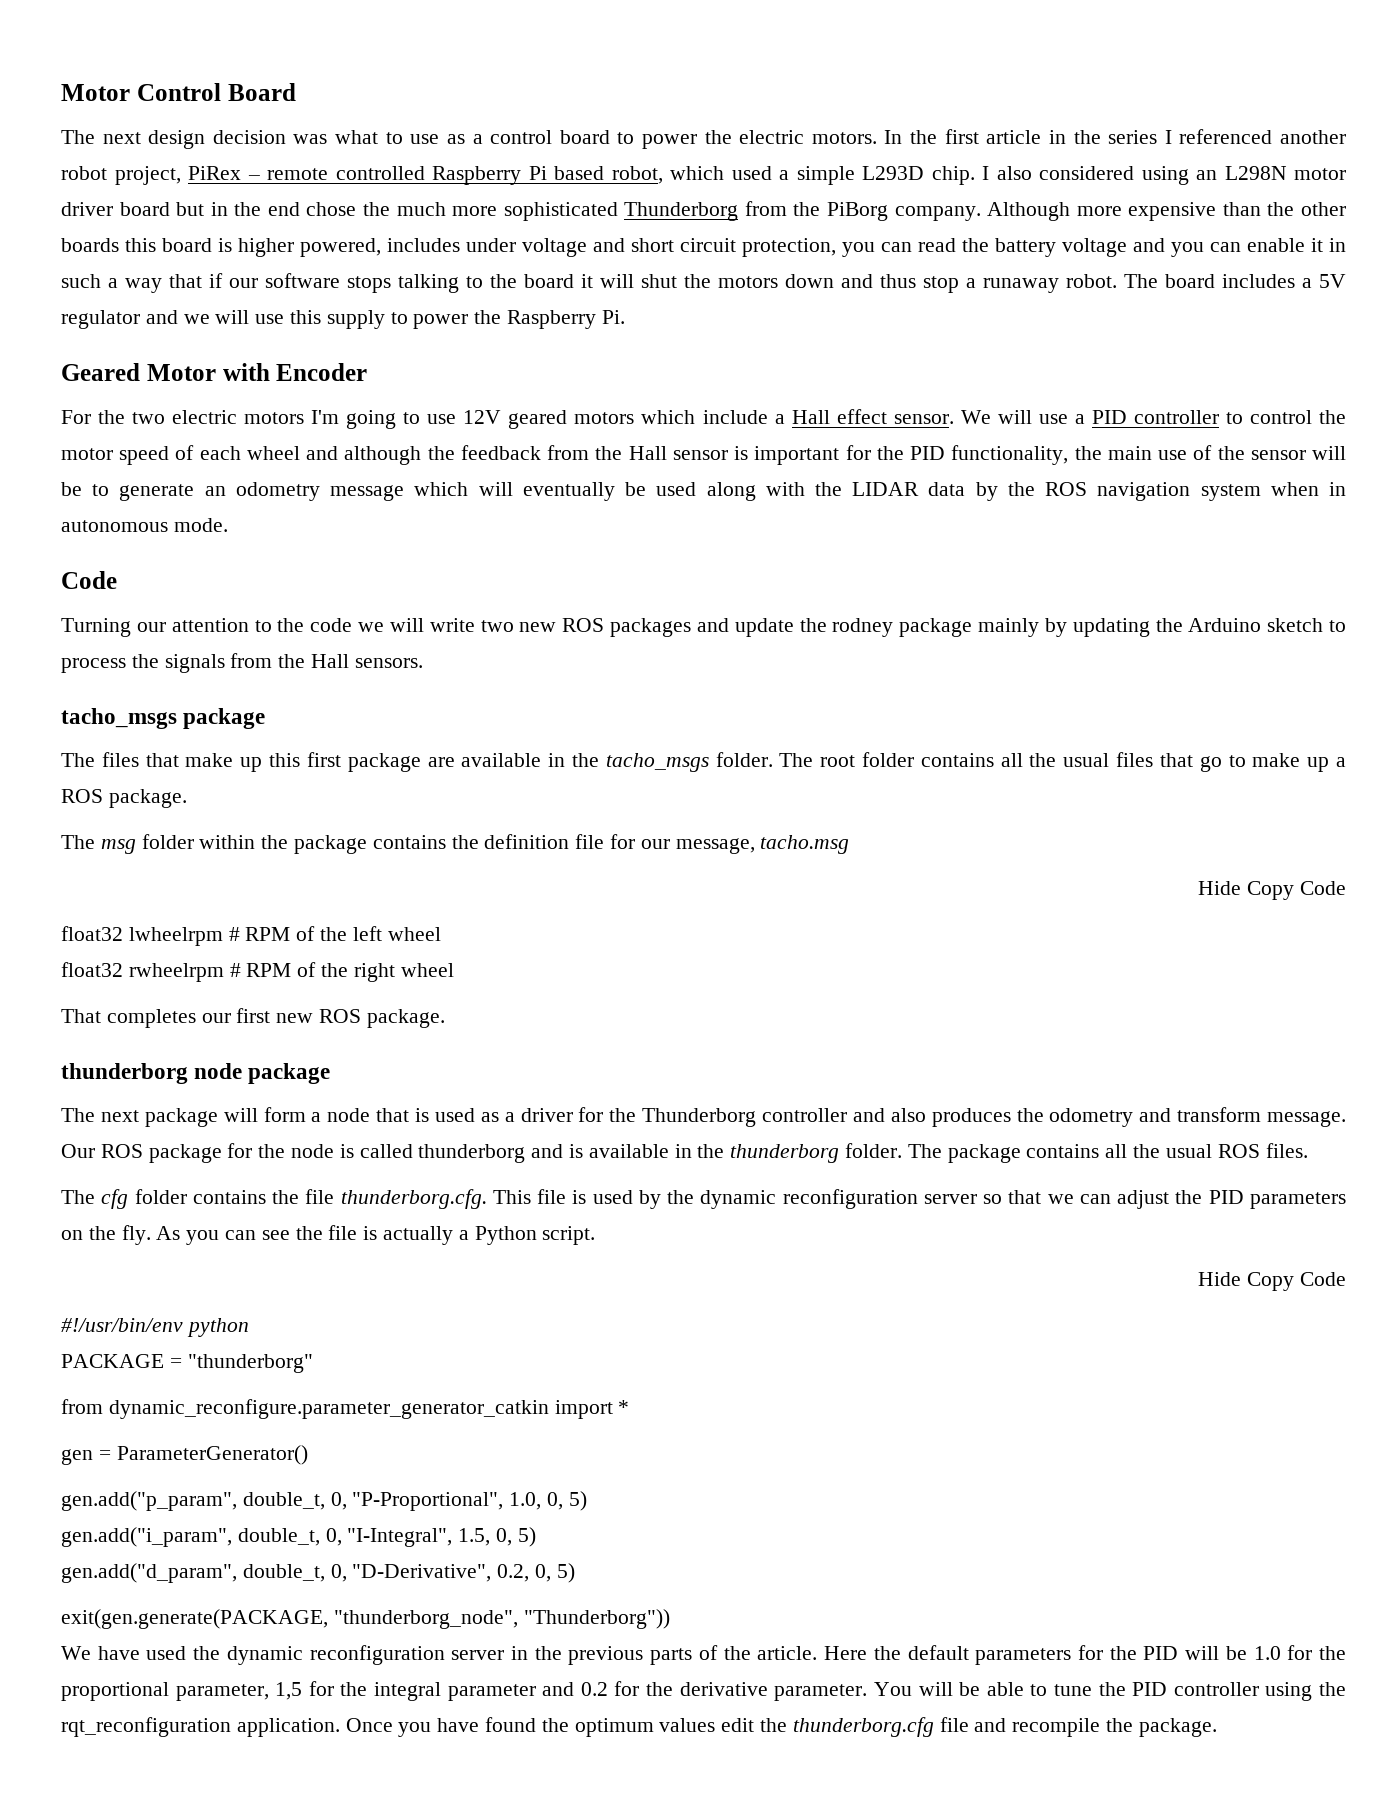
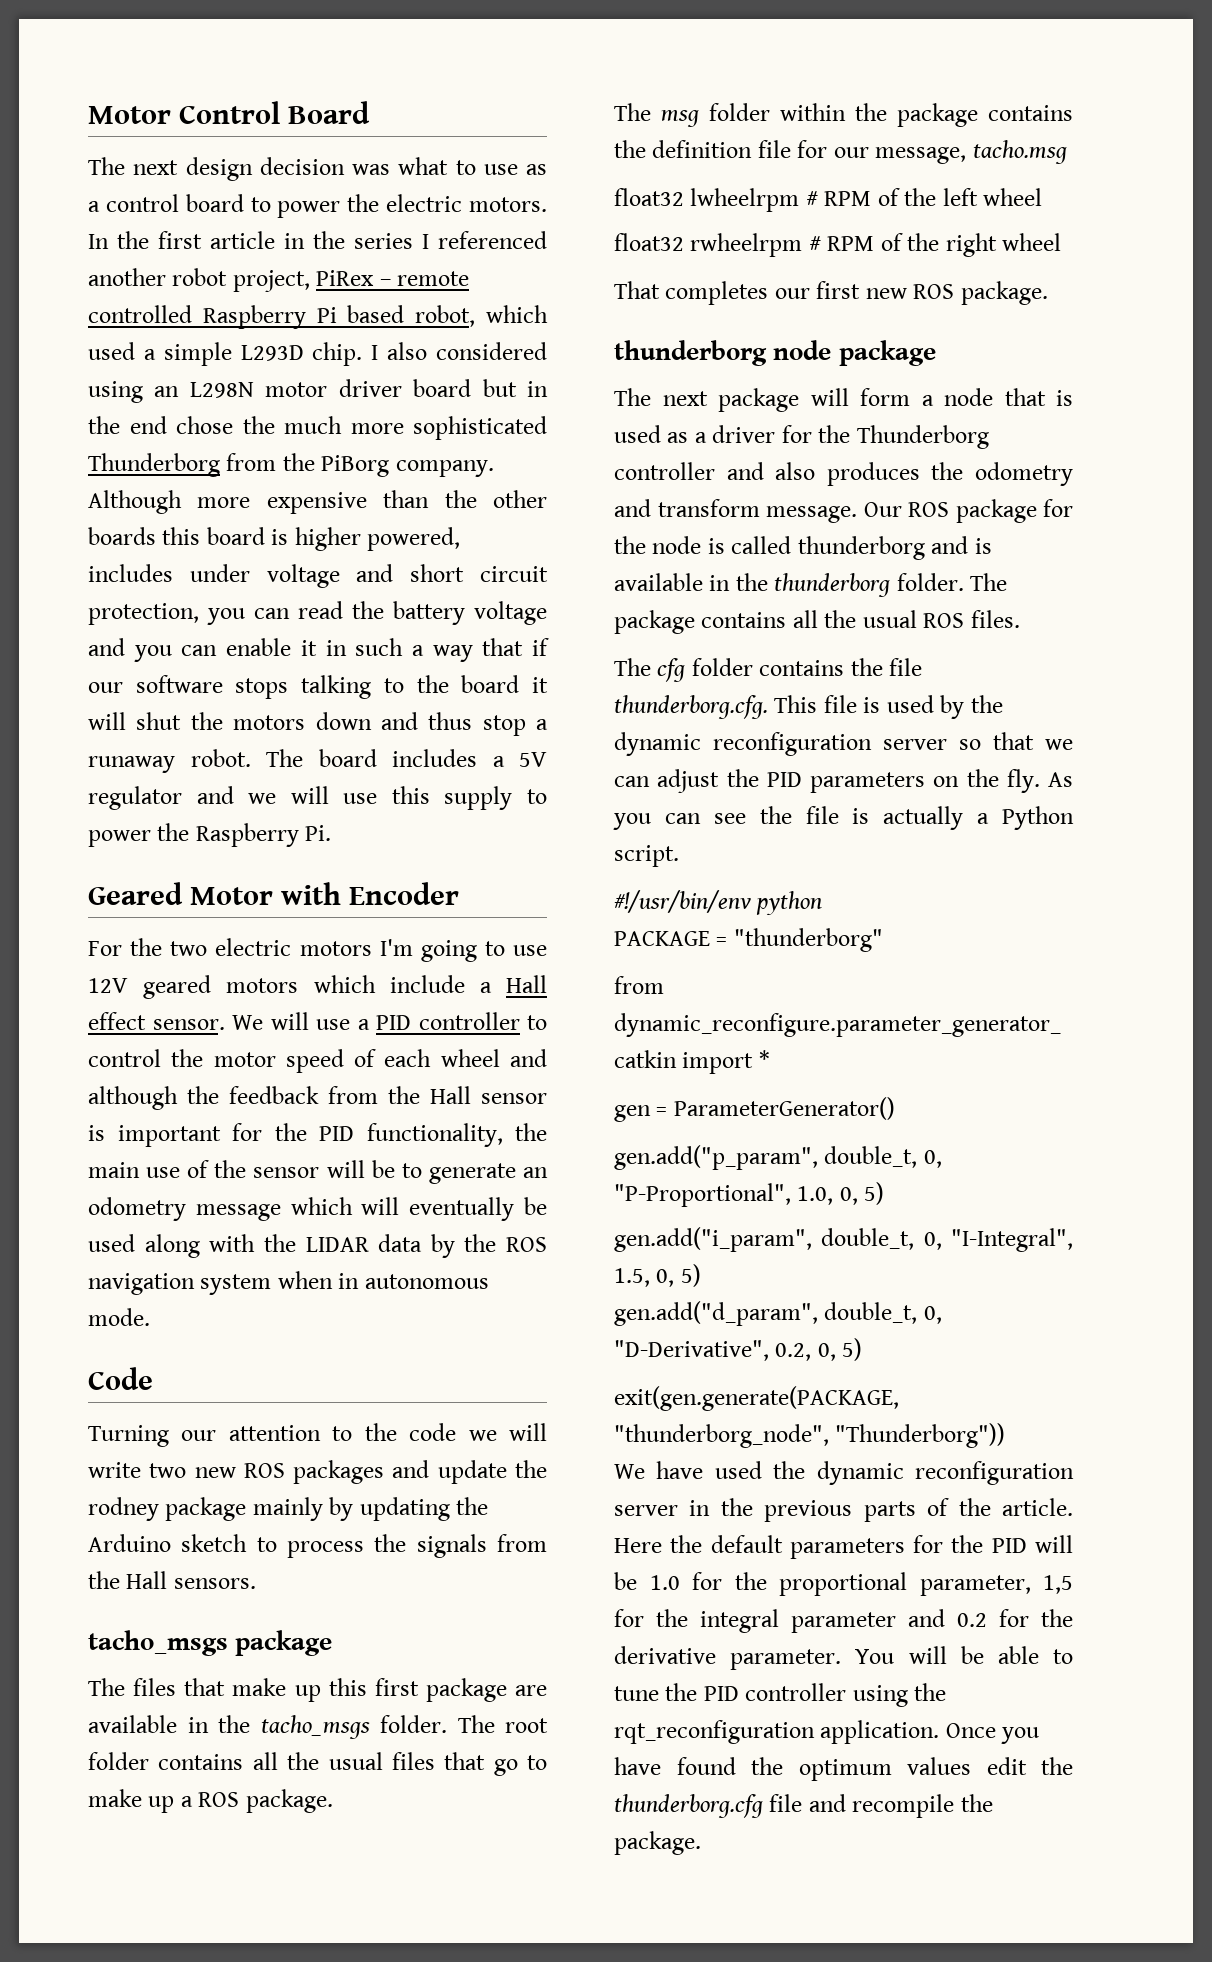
  The msg folder within the package contains the definition file for our message, tacho.msg
- Hide Copy Code
  As you can see the file is actually a Python script.
- Hide Copy Code

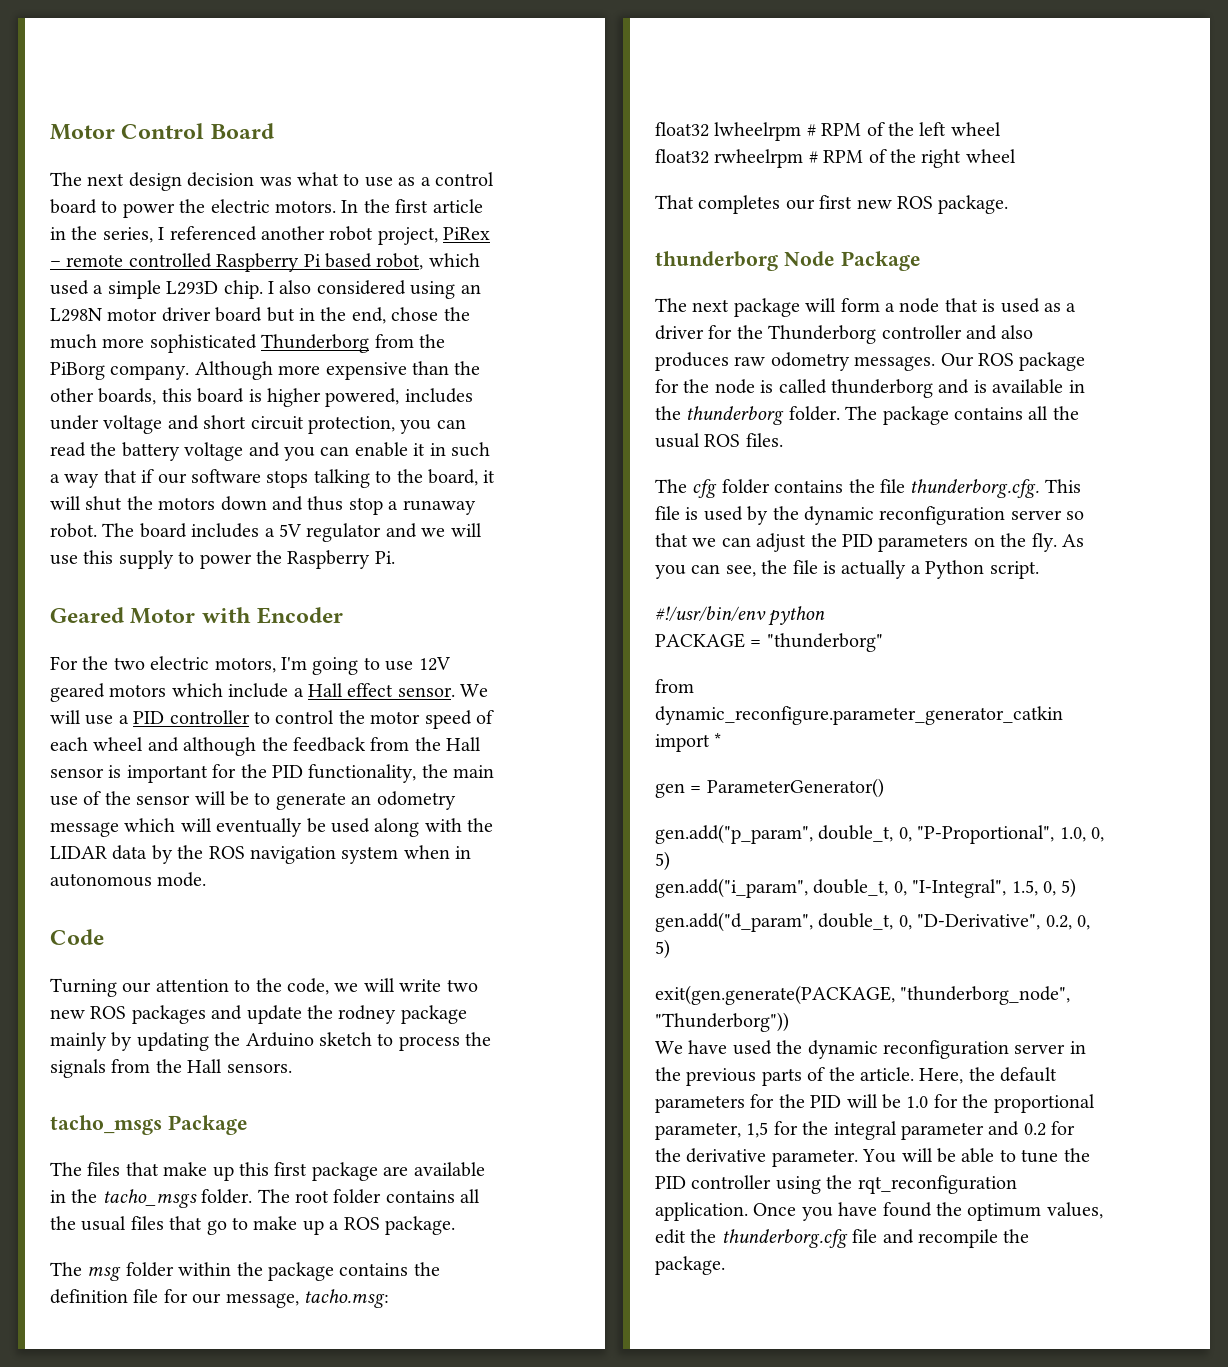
- In the first article in the series I referenced another robot project, PiRex – remote controlled Raspberry Pi based robot, which used a simple L293D chip.
+ In the first article in the series, I referenced another robot project, PiRex – remote controlled Raspberry Pi based robot, which used a simple L293D chip.
- I also considered using an L298N motor driver board but in the end chose the much more sophisticated Thunderborg from the PiBorg company.
+ I also considered using an L298N motor driver board but in the end, chose the much more sophisticated Thunderborg from the PiBorg company.
- Although more expensive than the other boards this board is higher powered, includes under voltage and short circuit protection, you can read the battery voltage and you can enable it in such a way that if our software stops talking to the board it will shut the motors down and thus stop a runaway robot.
+ Although more expensive than the other boards, this board is higher powered, includes under voltage and short circuit protection, you can read the battery voltage and you can enable it in such a way that if our software stops talking to the board, it will shut the motors down and thus stop a runaway robot.
- For the two electric motors I'm going to use 12V geared motors which include a Hall effect sensor.
+ For the two electric motors, I'm going to use 12V geared motors which include a Hall effect sensor.
- Turning our attention to the code we will write two new ROS packages and update the rodney package mainly by updating the Arduino sketch to process the signals from the Hall sensors.
+ Turning our attention to the code, we will write two new ROS packages and update the rodney package mainly by updating the Arduino sketch to process the signals from the Hall sensors.
- tacho_msgs package
+ tacho_msgs Package
- The msg folder within the package contains the definition file for our message, tacho.msg
+ The msg folder within the package contains the definition file for our message, tacho.msg:
- thunderborg node package
+ thunderborg Node Package
- The next package will form a node that is used as a driver for the Thunderborg controller and also produces the odometry and transform message.
+ The next package will form a node that is used as a driver for the Thunderborg controller and also produces raw odometry messages.
- As you can see the file is actually a Python script.
+ As you can see, the file is actually a Python script.
- Here the default parameters for the PID will be 1.0 for the proportional parameter, 1,5 for the integral parameter and 0.2 for the derivative parameter.
+ Here, the default parameters for the PID will be 1.0 for the proportional parameter, 1,5 for the integral parameter and 0.2 for the derivative parameter.
- Once you have found the optimum values edit the thunderborg.cfg file and recompile the package.
+ Once you have found the optimum values, edit the thunderborg.cfg file and recompile the package.

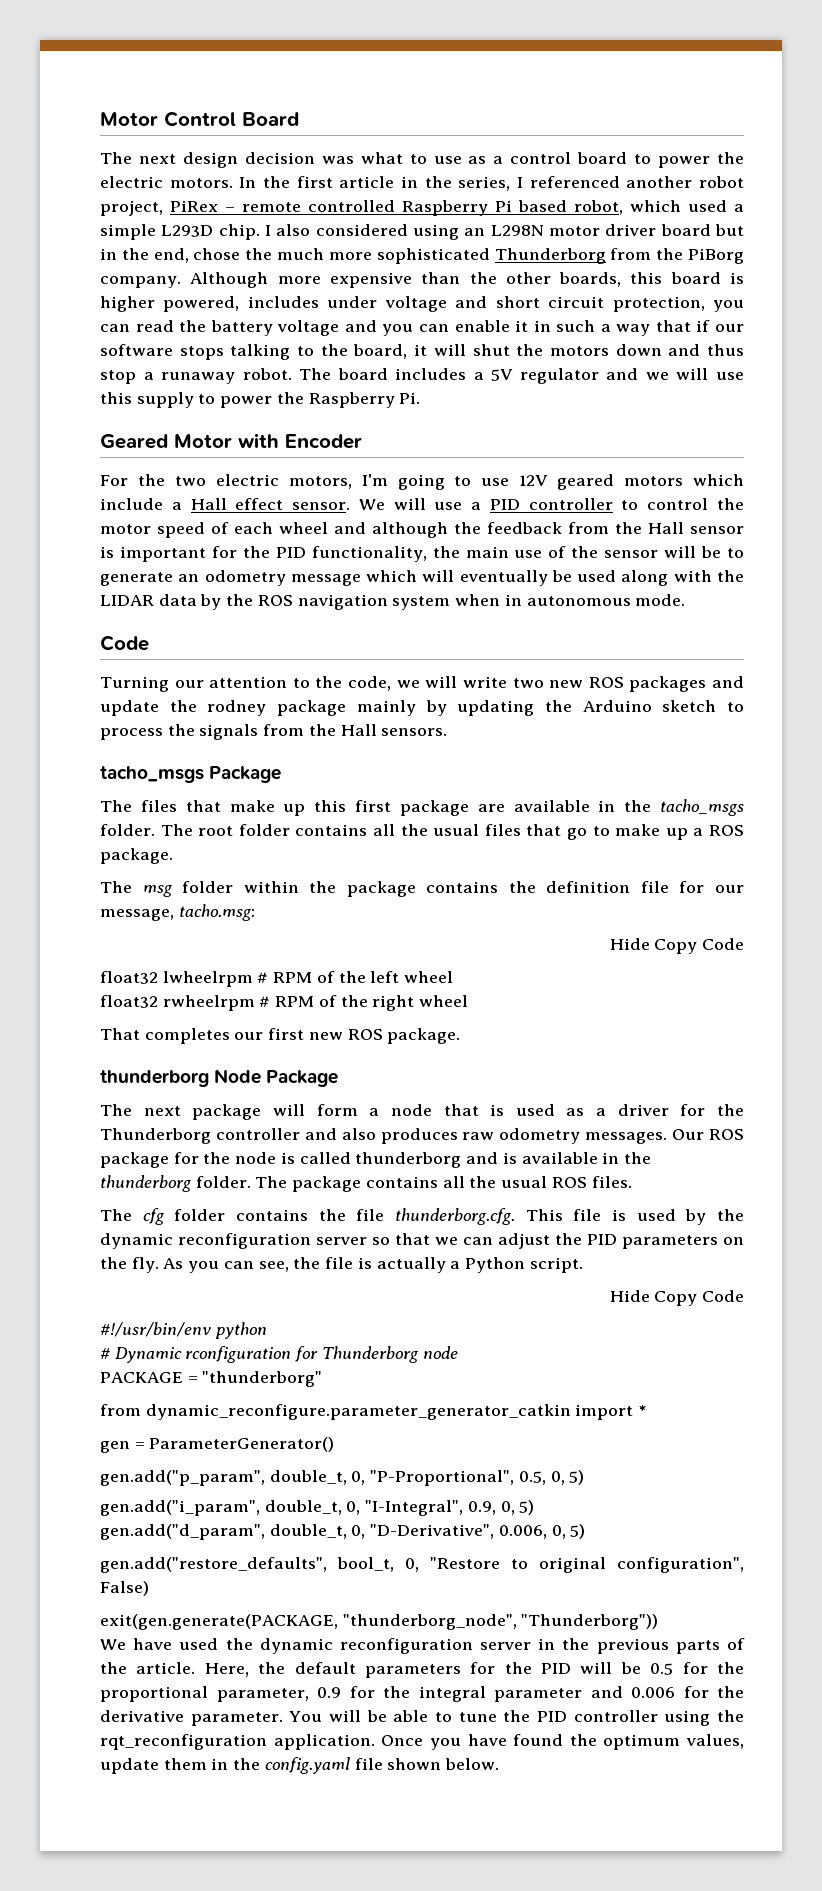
  The msg folder within the package contains the definition file for our message, tacho.msg:
+ Hide Copy Code
  As you can see, the file is actually a Python script.
+ Hide Copy Code
+ # Dynamic rconfiguration for Thunderborg node
- gen.add("p_param", double_t, 0, "P-Proportional", 1.0, 0, 5)
+ gen.add("p_param", double_t, 0, "P-Proportional", 0.5, 0, 5)
- gen.add("i_param", double_t, 0, "I-Integral", 1.5, 0, 5)
+ gen.add("i_param", double_t, 0, "I-Integral", 0.9, 0, 5)
- gen.add("d_param", double_t, 0, "D-Derivative", 0.2, 0, 5)
+ gen.add("d_param", double_t, 0, "D-Derivative", 0.006, 0, 5)
+ gen.add("restore_defaults", bool_t, 0, "Restore to original configuration", False)
- Here, the default parameters for the PID will be 1.0 for the proportional parameter, 1,5 for the integral parameter and 0.2 for the derivative parameter.
+ Here, the default parameters for the PID will be 0.5 for the proportional parameter, 0.9 for the integral parameter and 0.006 for the derivative parameter.
- Once you have found the optimum values, edit the thunderborg.cfg file and recompile the package.
+ Once you have found the optimum values, update them in the config.yaml file shown below.

